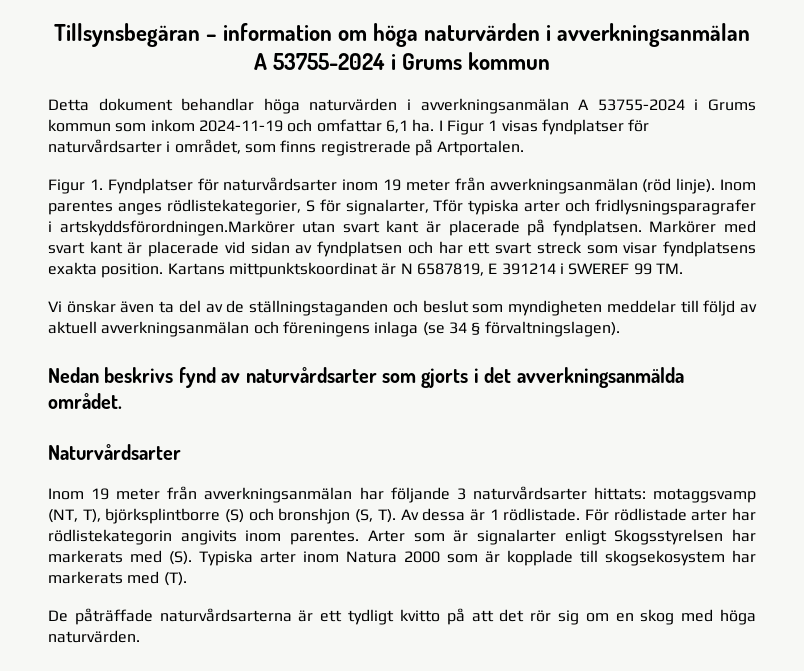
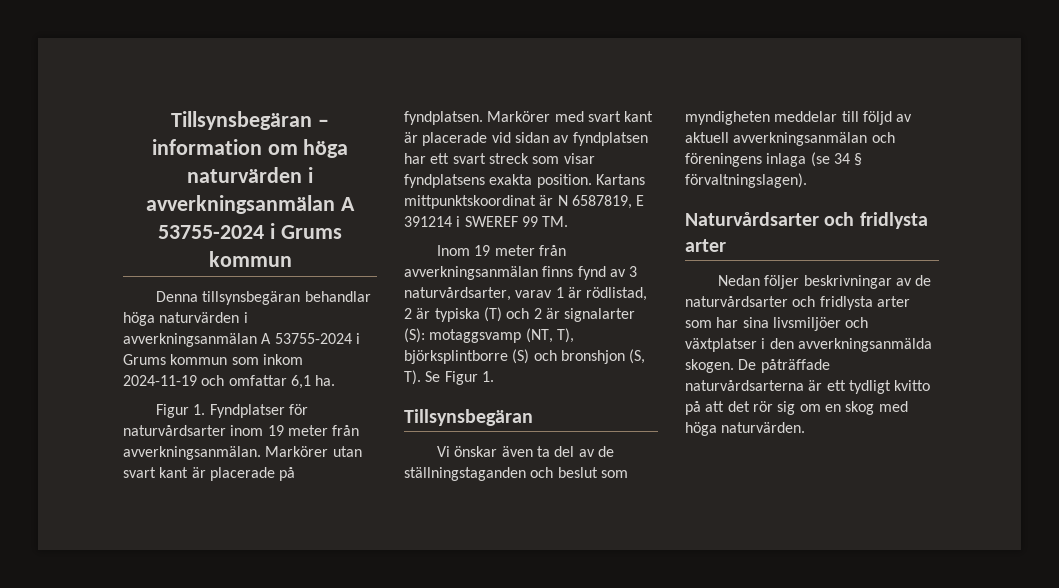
- Detta dokument behandlar höga naturvärden i avverkningsanmälan A 53755-2024 i Grums kommun som inkom 2024-11-19 och omfattar 6,1 ha. I Figur 1 visas fyndplatser för naturvårdsarter i området, som finns registrerade på Artportalen.
+ Denna tillsynsbegäran behandlar höga naturvärden i avverkningsanmälan A 53755-2024 i Grums kommun som inkom 2024-11-19 och omfattar 6,1 ha.
- Figur 1. Fyndplatser för naturvårdsarter inom 19 meter från avverkningsanmälan (röd linje). Inom parentes anges rödlistekategorier, S för signalarter, Tför typiska arter och fridlysningsparagrafer i artskyddsförordningen.Markörer utan svart kant är placerade på fyndplatsen.
+ Figur 1. Fyndplatser för naturvårdsarter inom 19 meter från avverkningsanmälan. Markörer utan svart kant är placerade på fyndplatsen.
- Markörer med svart kant är placerade vid sidan av fyndplatsen och har ett svart streck som visar fyndplatsens exakta position.
+ Markörer med svart kant är placerade vid sidan av fyndplatsen har ett svart streck som visar fyndplatsens exakta position.
+ Inom 19 meter från avverkningsanmälan finns fynd av 3 naturvårdsarter, varav 1 är rödlistad, 2 är typiska (T) och 2 är signalarter (S): motaggsvamp (NT, T), björksplintborre (S) och bronshjon (S, T). Se Figur 1.
+ Tillsynsbegäran
- Nedan beskrivs fynd av naturvårdsarter som gjorts i det avverkningsanmälda området.
- Naturvårdsarter
- Inom 19 meter från avverkningsanmälan har följande 3 naturvårdsarter hittats: motaggsvamp (NT, T), björksplintborre (S) och bronshjon (S, T). Av dessa är 1 rödlistade. För rödlistade arter har rödlistekategorin angivits inom parentes. Arter som är signalarter enligt Skogsstyrelsen har markerats med (S). Typiska arter inom Natura 2000 som är kopplade till skogsekosystem har markerats med (T).
- De påträffade naturvårdsarterna är ett tydligt kvitto på att det rör sig om en skog med höga naturvärden.
+ Naturvårdsarter och fridlysta arter
+ Nedan följer beskrivningar av de naturvårdsarter och fridlysta arter som har sina livsmiljöer och växtplatser i den avverkningsanmälda skogen. De påträffade naturvårdsarterna är ett tydligt kvitto på att det rör sig om en skog med höga naturvärden.

